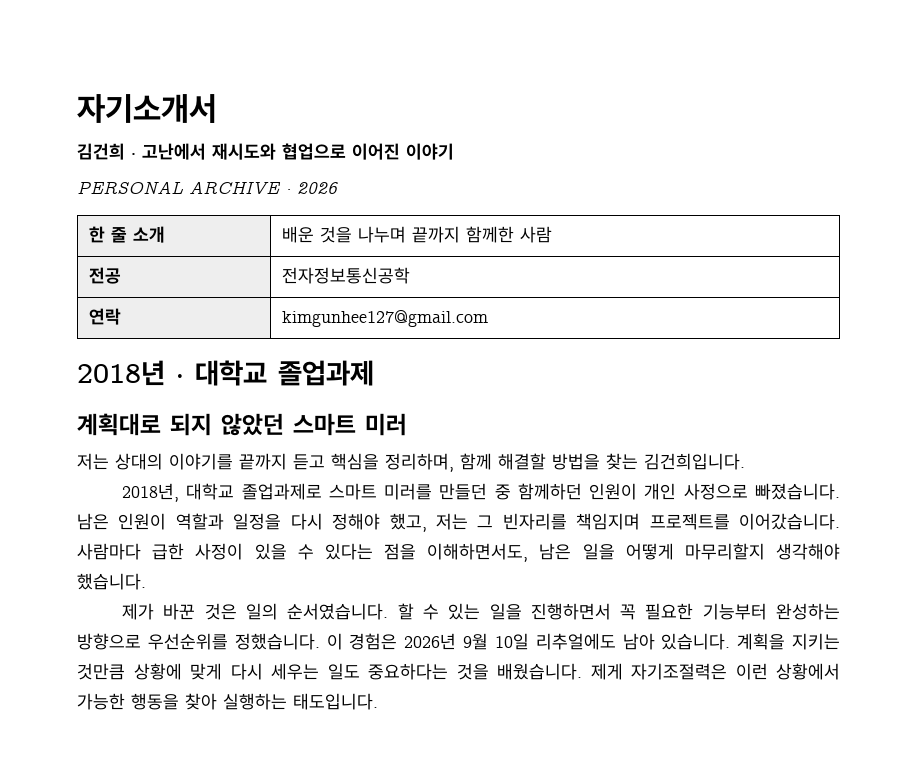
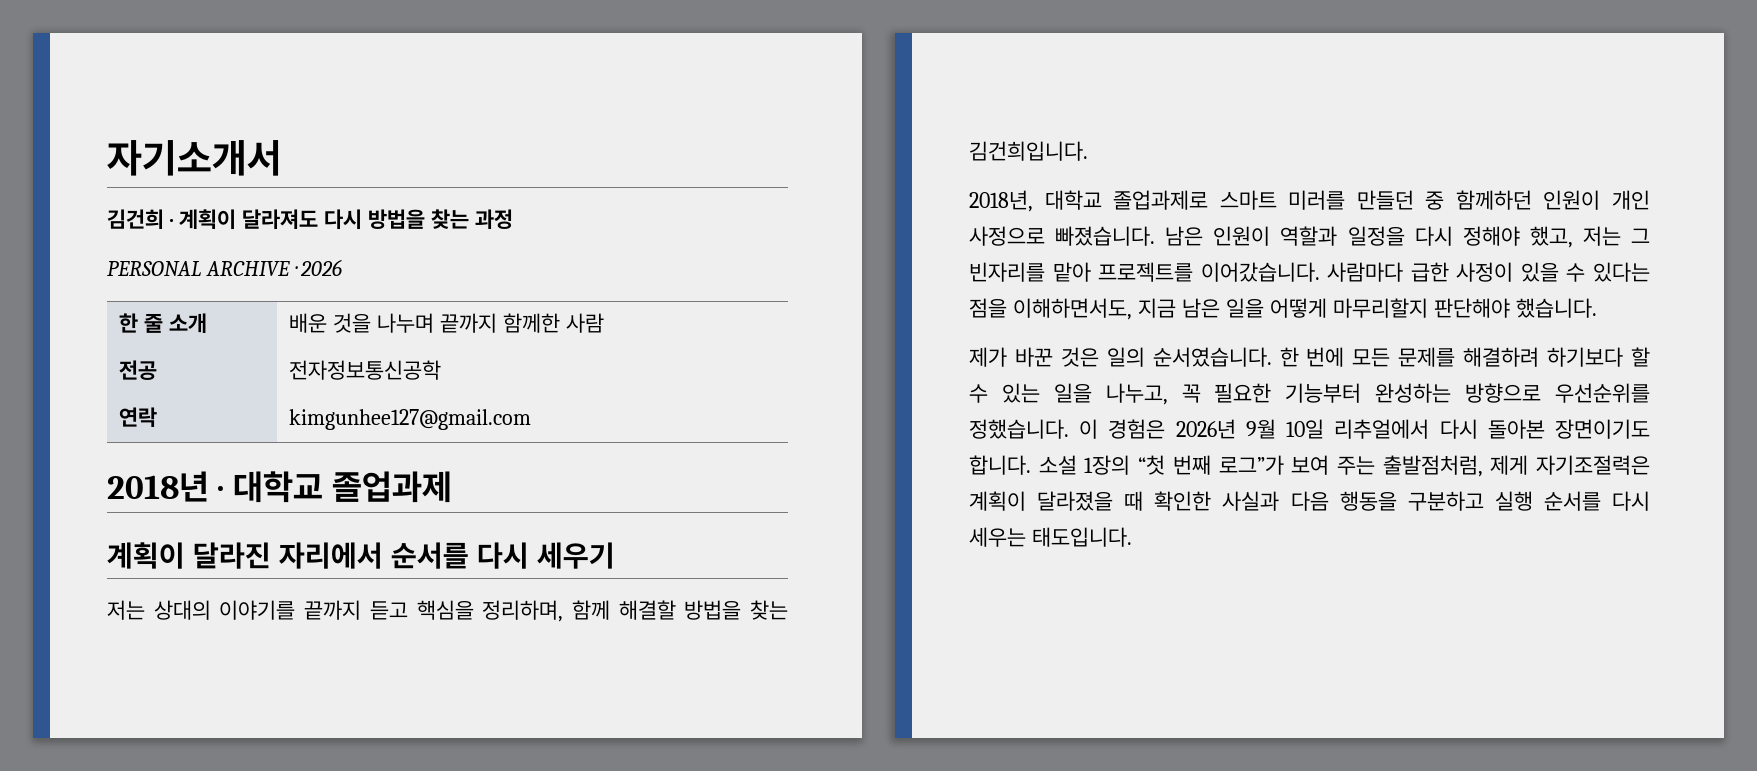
- 김건희 · 고난에서 재시도와 협업으로 이어진 이야기
+ 김건희 · 계획이 달라져도 다시 방법을 찾는 과정
- 계획대로 되지 않았던 스마트 미러
+ 계획이 달라진 자리에서 순서를 다시 세우기
- 남은 인원이 역할과 일정을 다시 정해야 했고, 저는 그 빈자리를 책임지며 프로젝트를 이어갔습니다.
+ 남은 인원이 역할과 일정을 다시 정해야 했고, 저는 그 빈자리를 맡아 프로젝트를 이어갔습니다.
- 사람마다 급한 사정이 있을 수 있다는 점을 이해하면서도, 남은 일을 어떻게 마무리할지 생각해야 했습니다.
+ 사람마다 급한 사정이 있을 수 있다는 점을 이해하면서도, 지금 남은 일을 어떻게 마무리할지 판단해야 했습니다.
- 할 수 있는 일을 진행하면서 꼭 필요한 기능부터 완성하는 방향으로 우선순위를 정했습니다.
+ 한 번에 모든 문제를 해결하려 하기보다 할 수 있는 일을 나누고, 꼭 필요한 기능부터 완성하는 방향으로 우선순위를 정했습니다.
- 이 경험은 2026년 9월 10일 리추얼에도 남아 있습니다. 계획을 지키는 것만큼 상황에 맞게 다시 세우는 일도 중요하다는 것을 배웠습니다. 제게 자기조절력은 이런 상황에서 가능한 행동을 찾아 실행하는 태도입니다.
+ 이 경험은 2026년 9월 10일 리추얼에서 다시 돌아본 장면이기도 합니다. 소설 1장의 “첫 번째 로그”가 보여 주는 출발점처럼, 제게 자기조절력은 계획이 달라졌을 때 확인한 사실과 다음 행동을 구분하고 실행 순서를 다시 세우는 태도입니다.

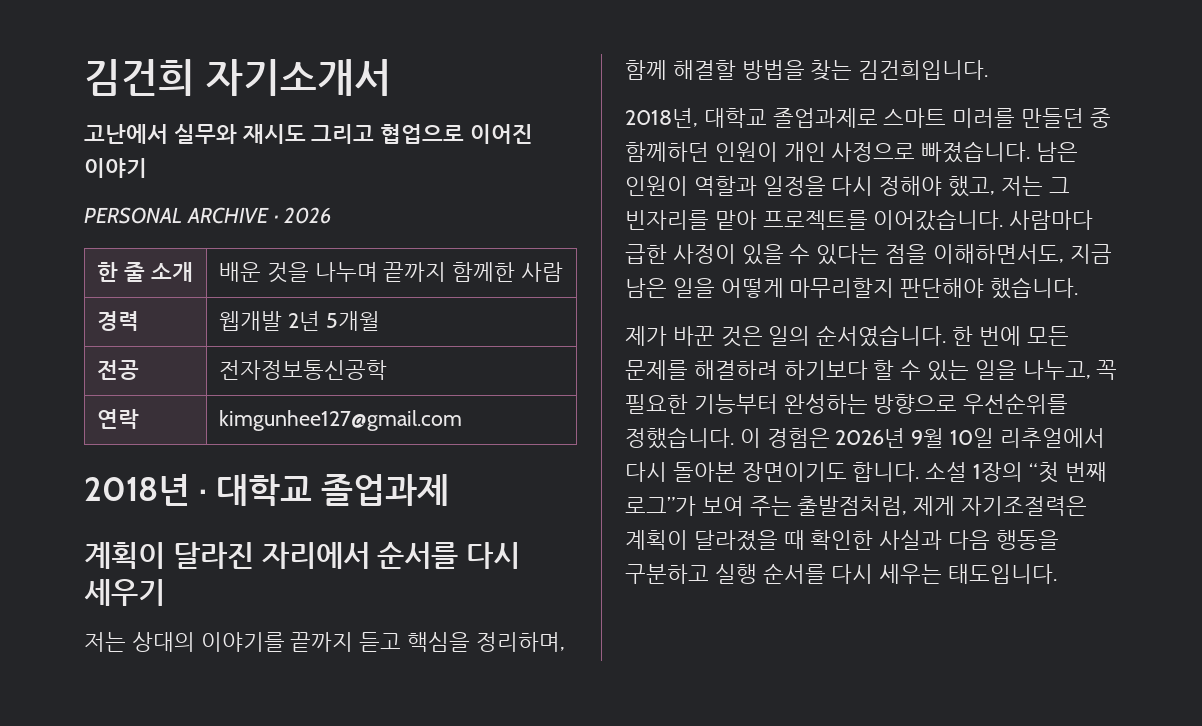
- 자기소개서
+ 김건희 자기소개서
- 김건희 · 계획이 달라져도 다시 방법을 찾는 과정
+ 고난에서 실무와 재시도 그리고 협업으로 이어진 이야기
+ 경력 | 웹개발 2년 5개월

